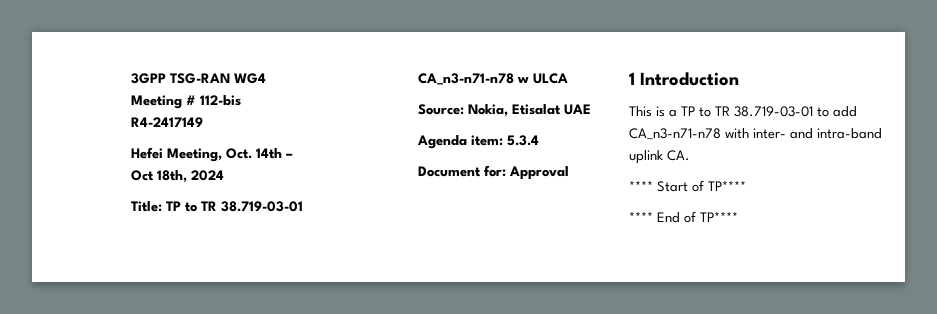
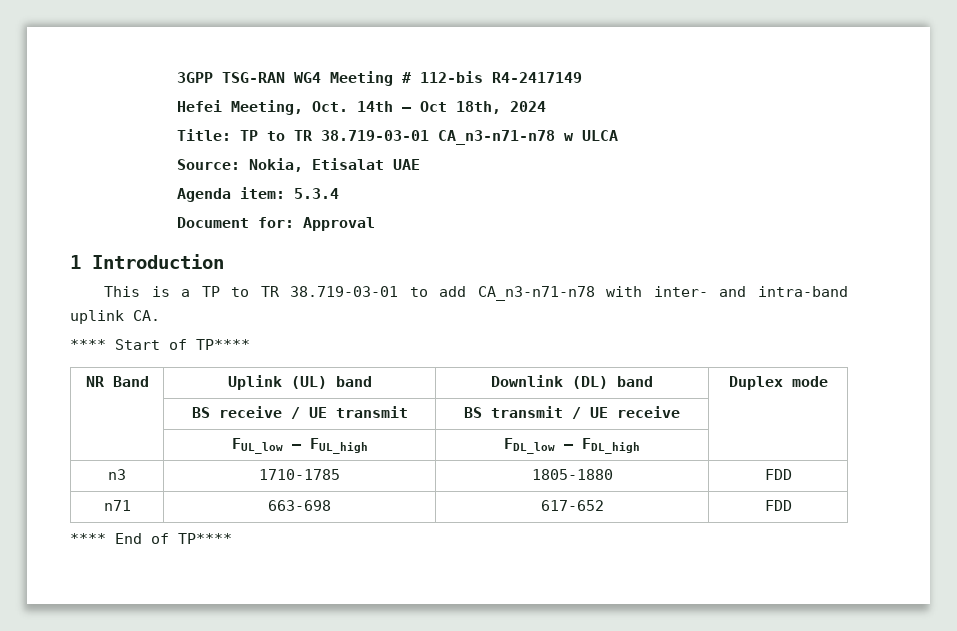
+ NR Band | Uplink (UL) band | Downlink (DL) band | Duplex mode
+ | BS receive / UE transmit | BS transmit / UE receive |
+ | FUL_low – FUL_high | FDL_low – FDL_high |
+ n3 | 1710-1785 | 1805-1880 | FDD
+ n71 | 663-698 | 617-652 | FDD

